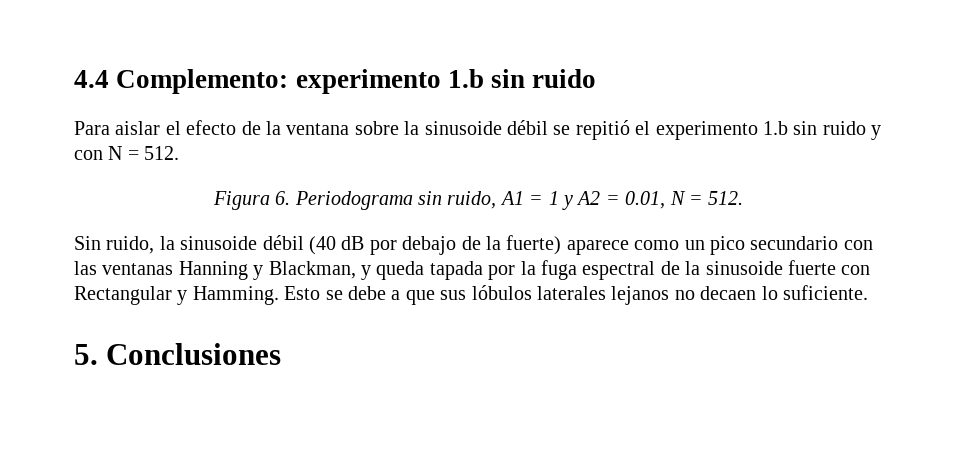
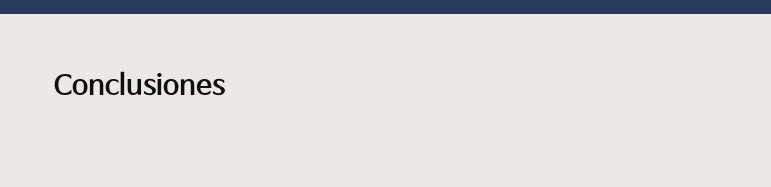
- 4.4 Complemento: experimento 1.b sin ruido
- Para aislar el efecto de la ventana sobre la sinusoide débil se repitió el experimento 1.b sin ruido y con N = 512.
- Figura 6. Periodograma sin ruido, A1 = 1 y A2 = 0.01, N = 512.
- Sin ruido, la sinusoide débil (40 dB por debajo de la fuerte) aparece como un pico secundario con las ventanas Hanning y Blackman, y queda tapada por la fuga espectral de la sinusoide fuerte con Rectangular y Hamming. Esto se debe a que sus lóbulos laterales lejanos no decaen lo suficiente.
- 5. Conclusiones
+ Conclusiones

